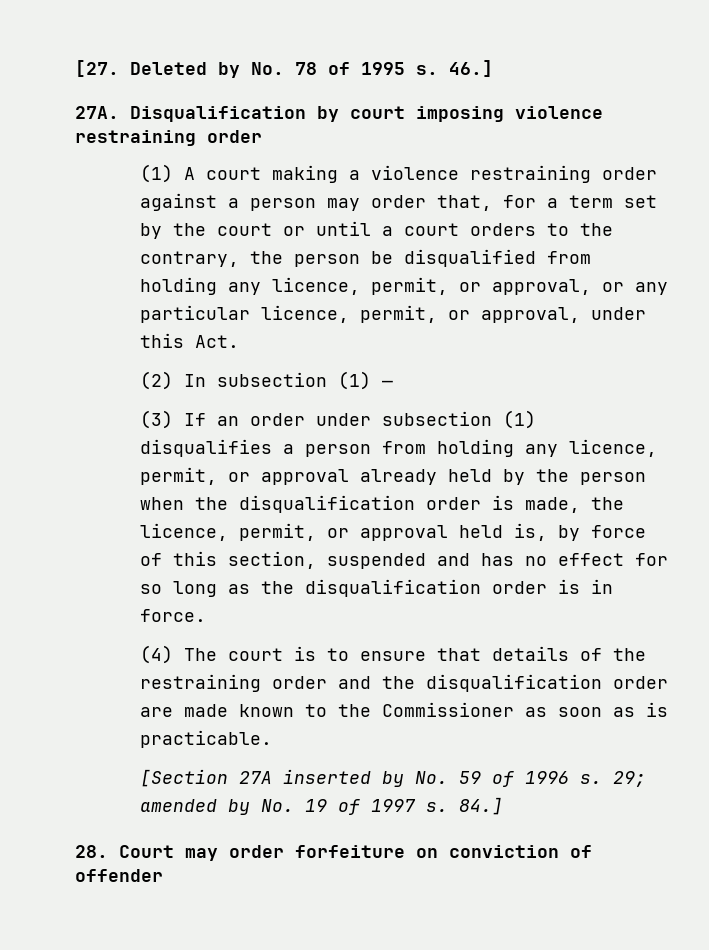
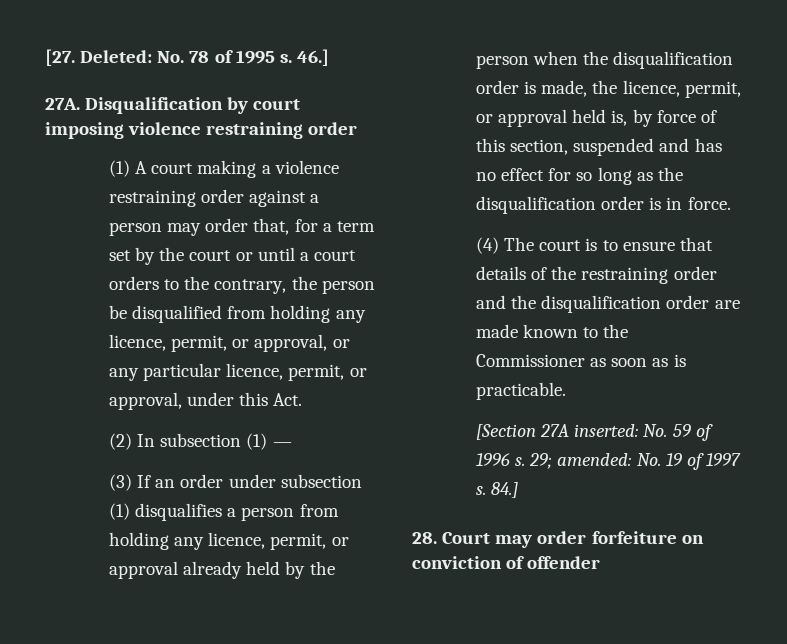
- [27. Deleted by No. 78 of 1995 s.
+ [27. Deleted: No. 78 of 1995 s.
- [Section 27A inserted by No. 59 of 1996 s.
+ [Section 27A inserted: No. 59 of 1996 s.
- 29; amended by No. 19 of 1997 s.
+ 29; amended: No. 19 of 1997 s.

